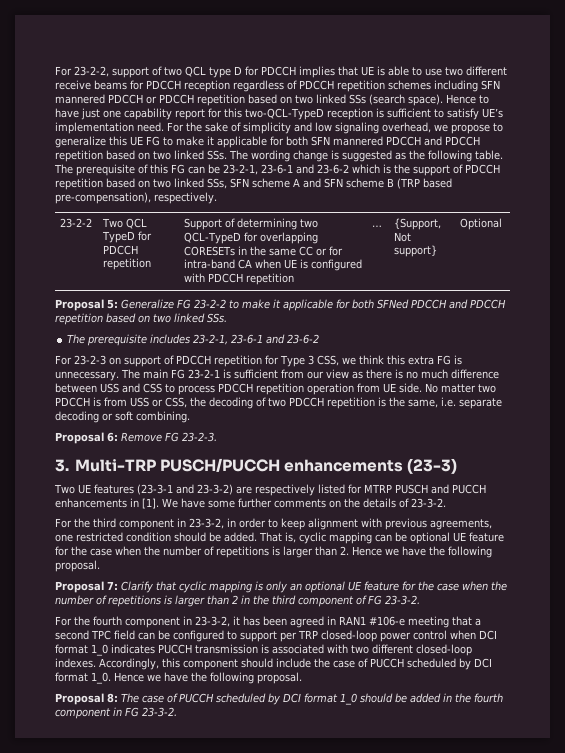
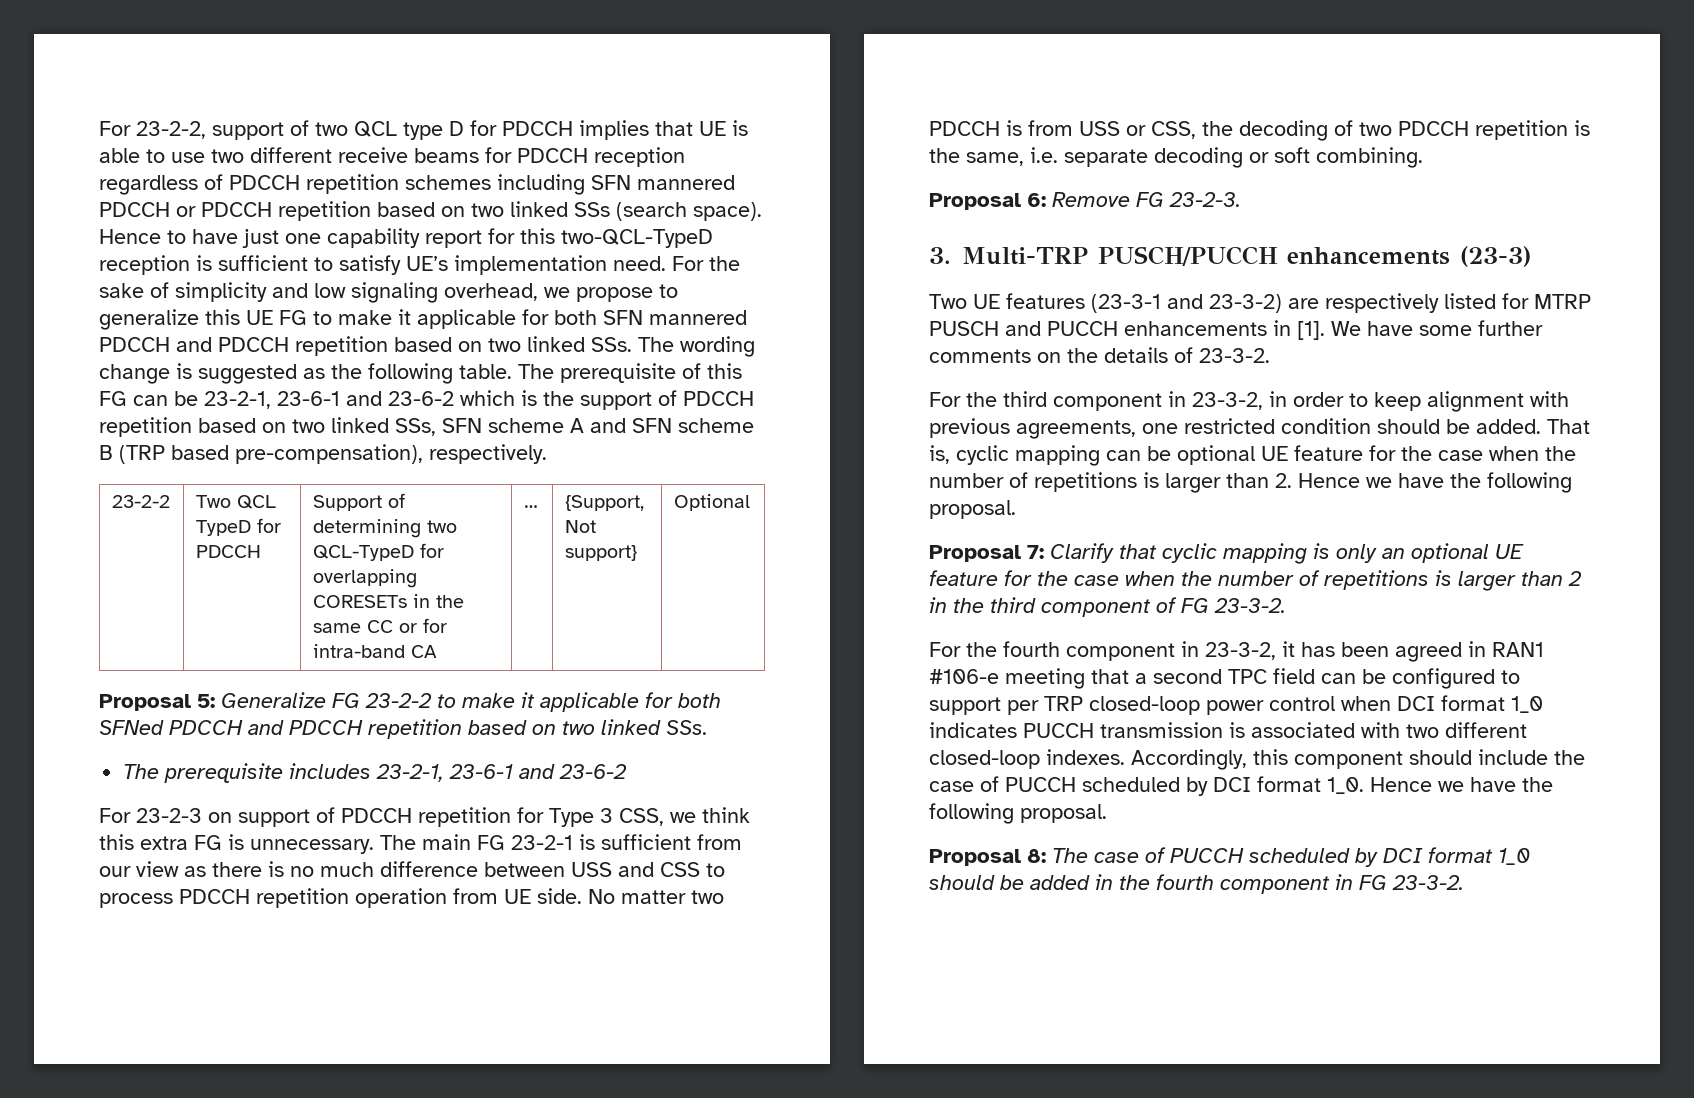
- 23-2-2 | Two QCL TypeD for PDCCH repetition | Support of determining two QCL-TypeD for overlapping CORESETs in the same CC or for intra-band CA when UE is configured with PDCCH repetition | … | {Support, Not support} | Optional
+ 23-2-2 | Two QCL TypeD for PDCCH | Support of determining two QCL-TypeD for overlapping CORESETs in the same CC or for intra-band CA | … | {Support, Not support} | Optional

